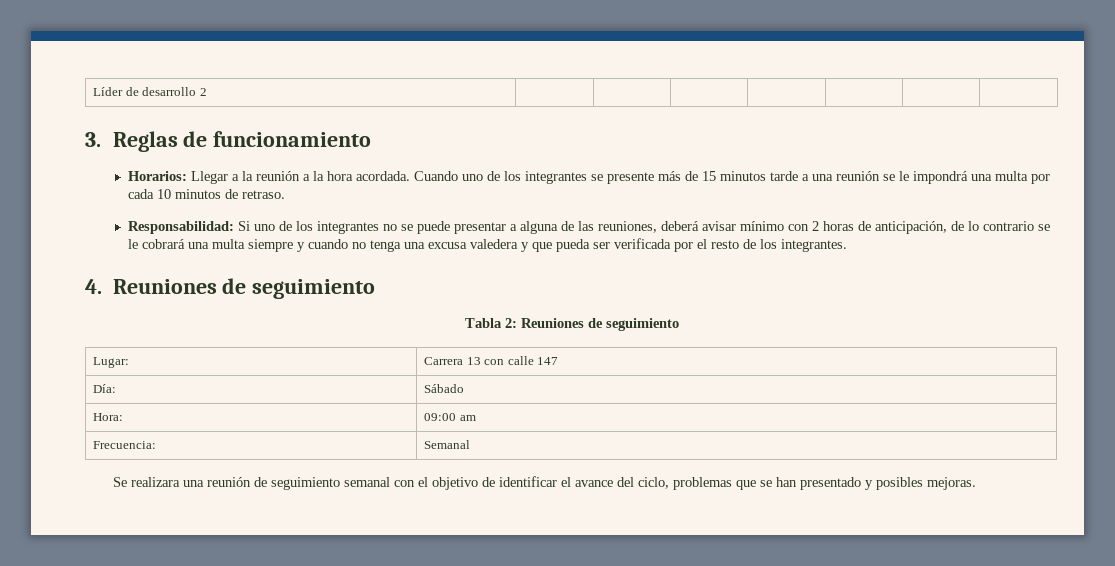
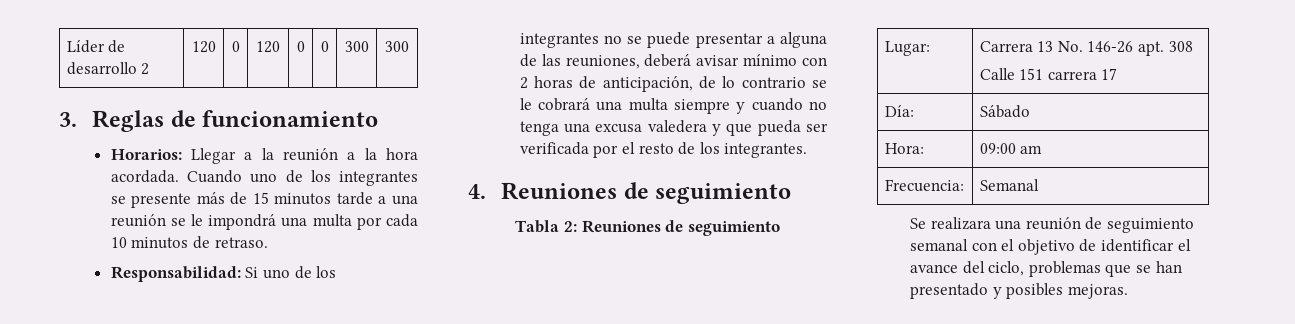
- Líder de desarrollo 2 | | | | | | |
+ Líder de desarrollo 2 | 120 | 0 | 120 | 0 | 0 | 300 | 300
- Lugar: | Carrera 13 con calle 147
+ Lugar: | Carrera 13 No. 146-26 apt. 308
+ Calle 151 carrera 17

